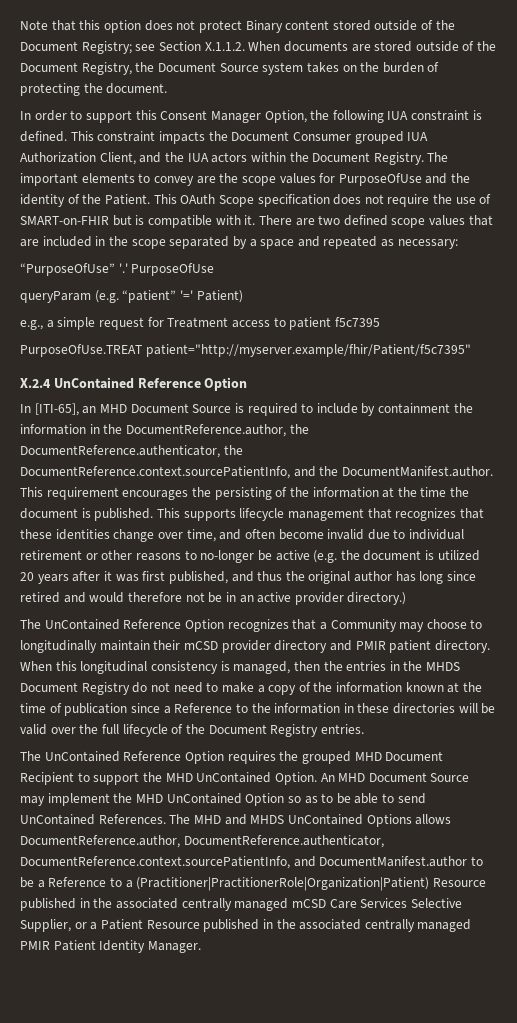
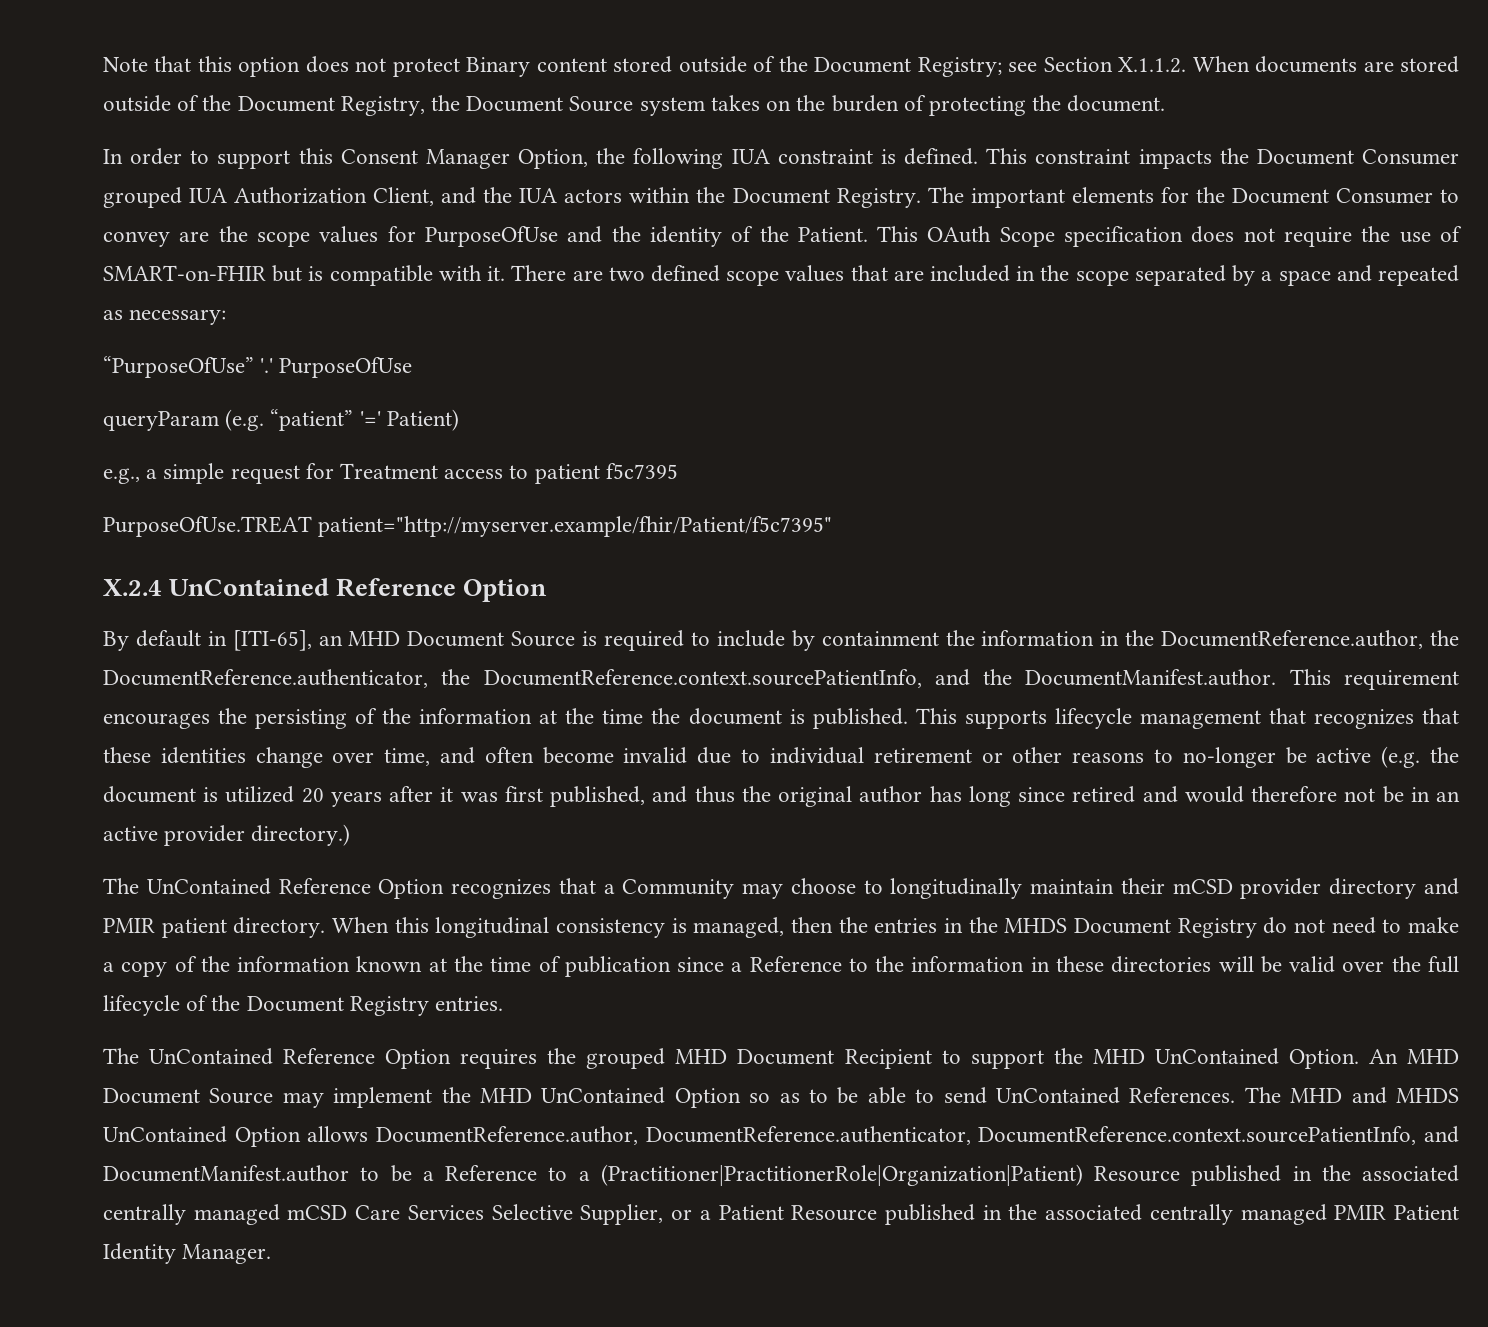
- The important elements to convey are the scope values for PurposeOfUse and the identity of the Patient.
+ The important elements for the Document Consumer to convey are the scope values for PurposeOfUse and the identity of the Patient.
- In [ITI-65], an MHD Document Source is required to include by containment the information in the DocumentReference.author, the DocumentReference.authenticator, the DocumentReference.context.sourcePatientInfo, and the DocumentManifest.author. This requirement encourages the persisting of the information at the time the document is published.
+ By default in [ITI-65], an MHD Document Source is required to include by containment the information in the DocumentReference.author, the DocumentReference.authenticator, the DocumentReference.context.sourcePatientInfo, and the DocumentManifest.author. This requirement encourages the persisting of the information at the time the document is published.
- The MHD and MHDS UnContained Options allows DocumentReference.author, DocumentReference.authenticator, DocumentReference.context.sourcePatientInfo, and DocumentManifest.author to be a Reference to a (Practitioner|PractitionerRole|Organization|Patient) Resource published in the associated centrally managed mCSD Care Services Selective Supplier, or a Patient Resource published in the associated centrally managed PMIR Patient Identity Manager.
+ The MHD and MHDS UnContained Option allows DocumentReference.author, DocumentReference.authenticator, DocumentReference.context.sourcePatientInfo, and DocumentManifest.author to be a Reference to a (Practitioner|PractitionerRole|Organization|Patient) Resource published in the associated centrally managed mCSD Care Services Selective Supplier, or a Patient Resource published in the associated centrally managed PMIR Patient Identity Manager.

